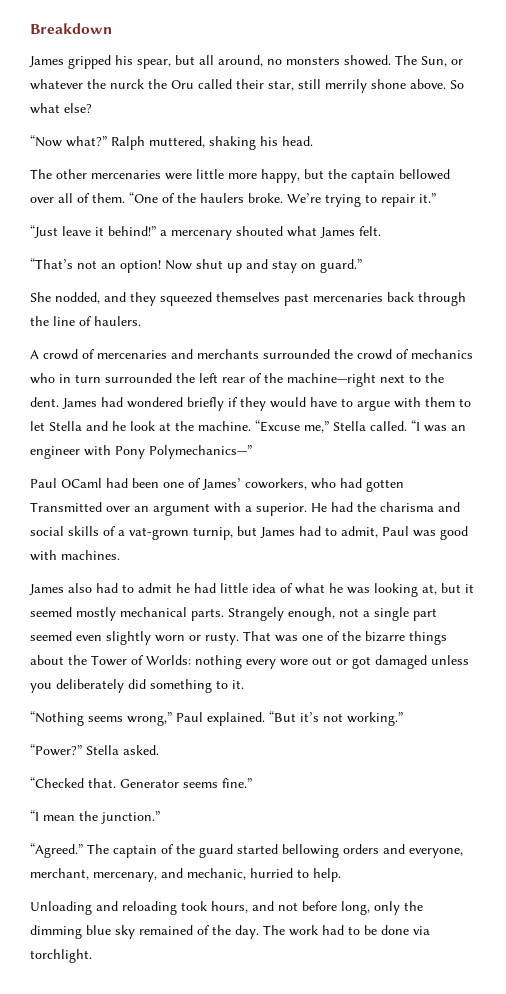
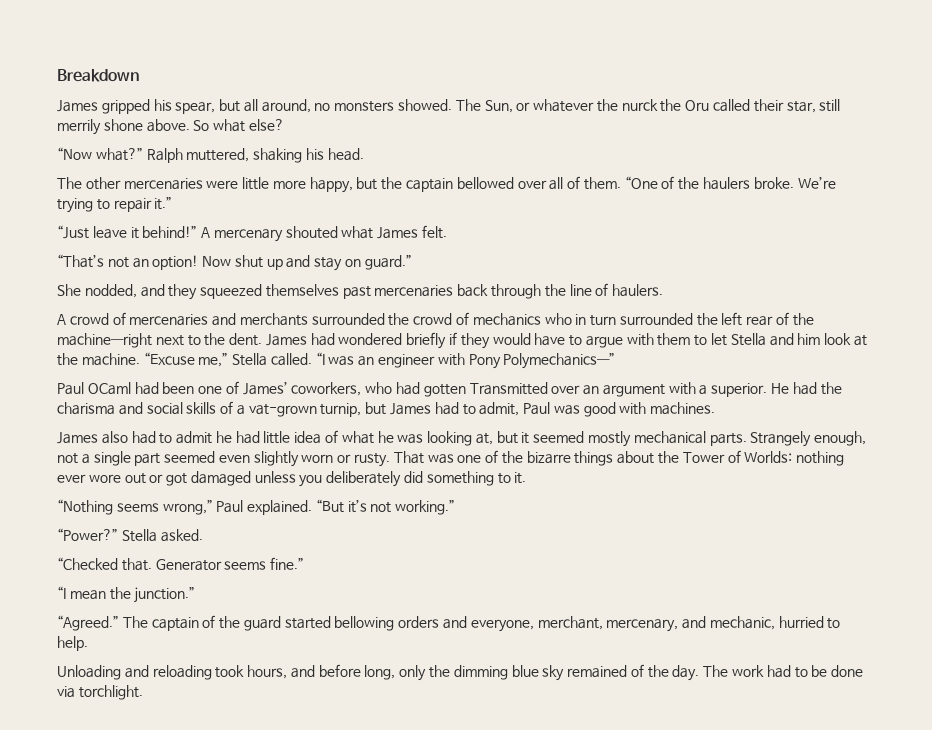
- “Just leave it behind!” a mercenary shouted what James felt.
+ “Just leave it behind!” A mercenary shouted what James felt.
- James had wondered briefly if they would have to argue with them to let Stella and he look at the machine.
+ James had wondered briefly if they would have to argue with them to let Stella and him look at the machine.
- That was one of the bizarre things about the Tower of Worlds: nothing every wore out or got damaged unless you deliberately did something to it.
+ That was one of the bizarre things about the Tower of Worlds: nothing ever wore out or got damaged unless you deliberately did something to it.
- Unloading and reloading took hours, and not before long, only the dimming blue sky remained of the day.
+ Unloading and reloading took hours, and before long, only the dimming blue sky remained of the day.

